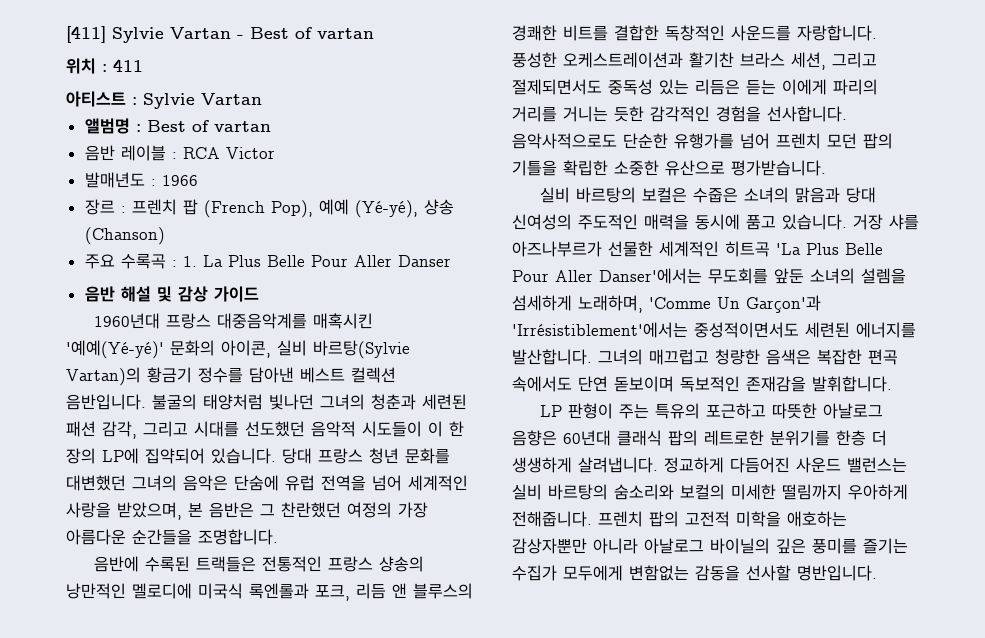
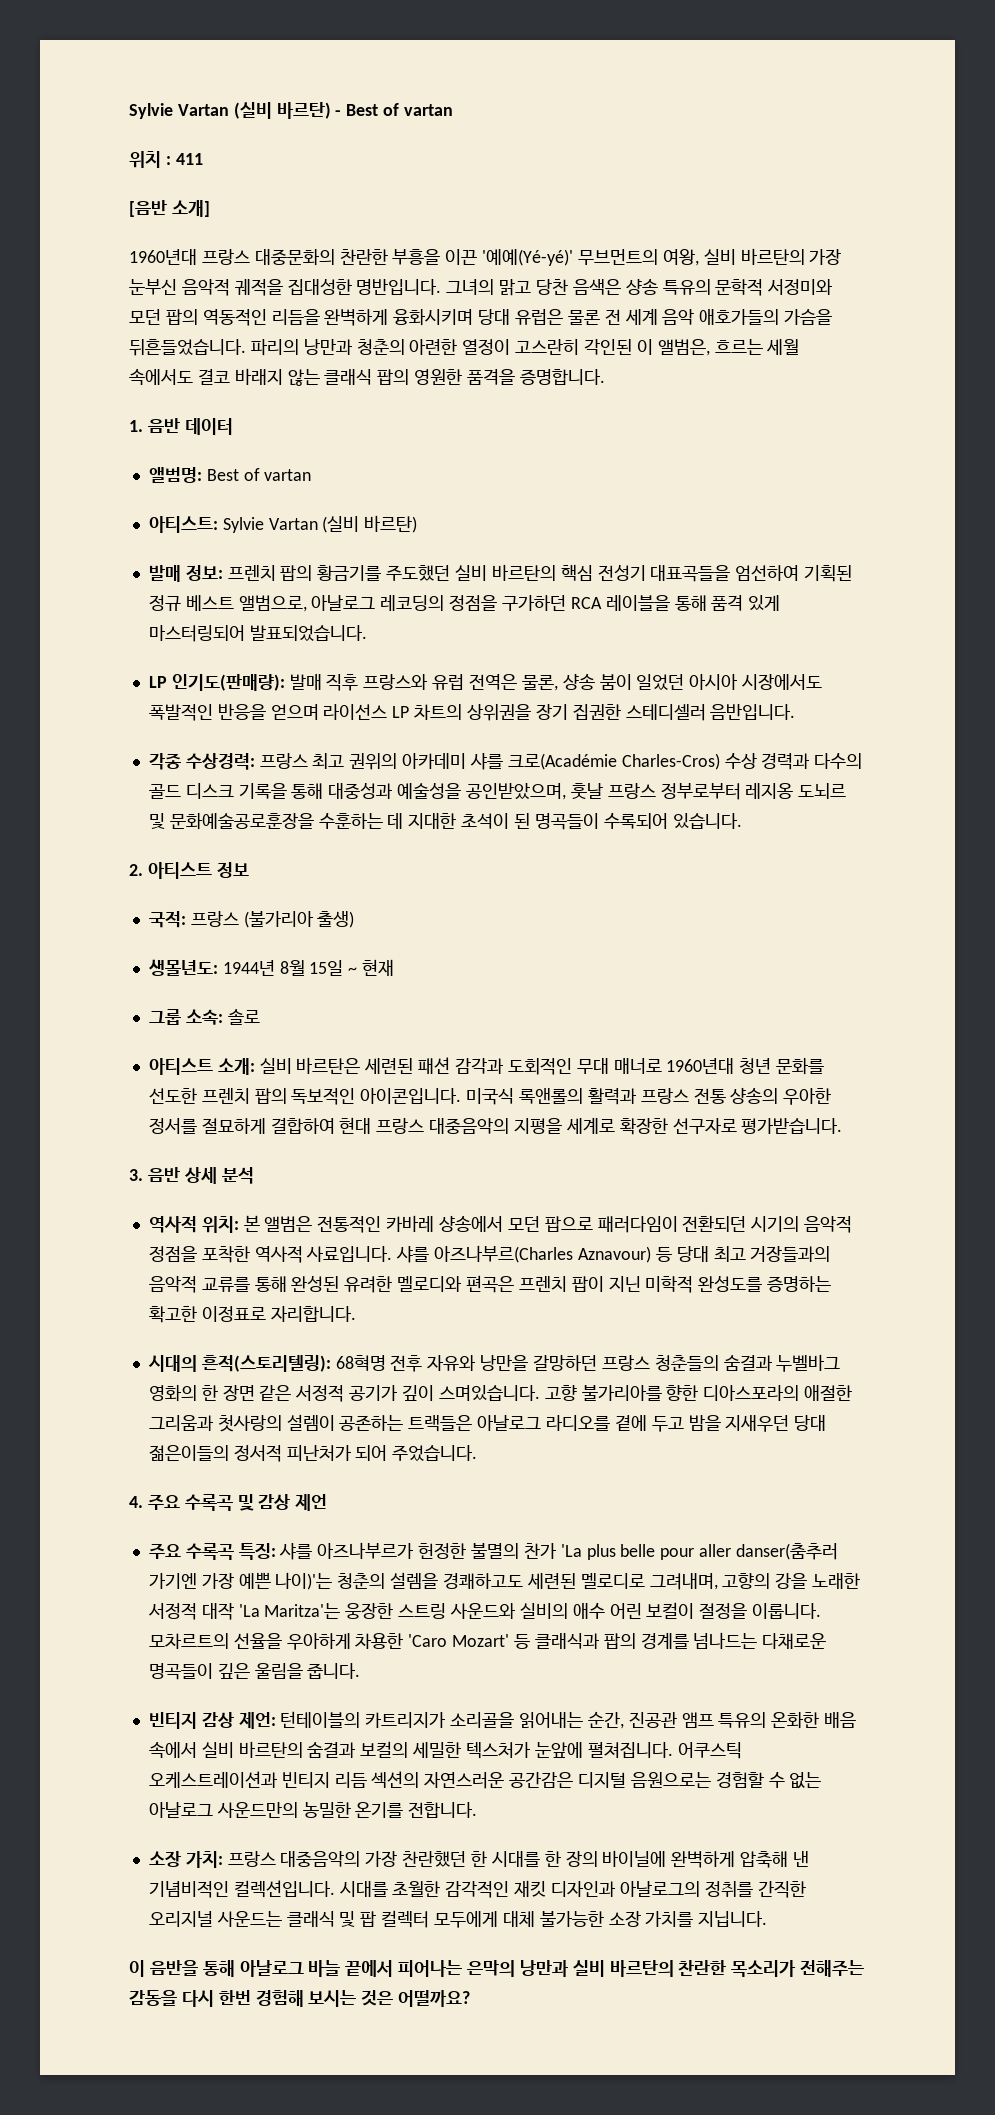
- [411] Sylvie Vartan - Best of vartan
+ Sylvie Vartan (실비 바르탄) - Best of vartan
- 아티스트 : Sylvie Vartan
- 앨범명 : Best of vartan
- 음반 레이블 : RCA Victor
- 발매년도 : 1966
- 장르 : 프렌치 팝 (French Pop), 예예 (Yé-yé), 샹송 (Chanson)
- 주요 수록곡 : 1. La Plus Belle Pour Aller Danser
- 음반 해설 및 감상 가이드
- 1960년대 프랑스 대중음악계를 매혹시킨 '예예(Yé-yé)' 문화의 아이콘, 실비 바르탕(Sylvie Vartan)의 황금기 정수를 담아낸 베스트 컬렉션 음반입니다. 불굴의 태양처럼 빛나던 그녀의 청춘과 세련된 패션 감각, 그리고 시대를 선도했던 음악적 시도들이 이 한 장의 LP에 집약되어 있습니다. 당대 프랑스 청년 문화를 대변했던 그녀의 음악은 단숨에 유럽 전역을 넘어 세계적인 사랑을 받았으며, 본 음반은 그 찬란했던 여정의 가장 아름다운 순간들을 조명합니다.
- 음반에 수록된 트랙들은 전통적인 프랑스 샹송의 낭만적인 멜로디에 미국식 록엔롤과 포크, 리듬 앤 블루스의 경쾌한 비트를 결합한 독창적인 사운드를 자랑합니다. 풍성한 오케스트레이션과 활기찬 브라스 세션, 그리고 절제되면서도 중독성 있는 리듬은 듣는 이에게 파리의 거리를 거니는 듯한 감각적인 경험을 선사합니다. 음악사적으로도 단순한 유행가를 넘어 프렌치 모던 팝의 기틀을 확립한 소중한 유산으로 평가받습니다.
- 실비 바르탕의 보컬은 수줍은 소녀의 맑음과 당대 신여성의 주도적인 매력을 동시에 품고 있습니다. 거장 샤를 아즈나부르가 선물한 세계적인 히트곡 'La Plus Belle Pour Aller Danser'에서는 무도회를 앞둔 소녀의 설렘을 섬세하게 노래하며, 'Comme Un Garçon'과 'Irrésistiblement'에서는 중성적이면서도 세련된 에너지를 발산합니다. 그녀의 매끄럽고 청량한 음색은 복잡한 편곡 속에서도 단연 돋보이며 독보적인 존재감을 발휘합니다.
- LP 판형이 주는 특유의 포근하고 따뜻한 아날로그 음향은 60년대 클래식 팝의 레트로한 분위기를 한층 더 생생하게 살려냅니다. 정교하게 다듬어진 사운드 밸런스는 실비 바르탕의 숨소리와 보컬의 미세한 떨림까지 우아하게 전해줍니다. 프렌치 팝의 고전적 미학을 애호하는 감상자뿐만 아니라 아날로그 바이닐의 깊은 풍미를 즐기는 수집가 모두에게 변함없는 감동을 선사할 명반입니다.
+ [음반 소개]
+ 1960년대 프랑스 대중문화의 찬란한 부흥을 이끈 '예예(Yé-yé)' 무브먼트의 여왕, 실비 바르탄의 가장 눈부신 음악적 궤적을 집대성한 명반입니다. 그녀의 맑고 당찬 음색은 샹송 특유의 문학적 서정미와 모던 팝의 역동적인 리듬을 완벽하게 융화시키며 당대 유럽은 물론 전 세계 음악 애호가들의 가슴을 뒤흔들었습니다. 파리의 낭만과 청춘의 아련한 열정이 고스란히 각인된 이 앨범은, 흐르는 세월 속에서도 결코 바래지 않는 클래식 팝의 영원한 품격을 증명합니다.
+ 1. 음반 데이터
+ 앨범명: Best of vartan
+ 아티스트: Sylvie Vartan (실비 바르탄)
+ 발매 정보: 프렌치 팝의 황금기를 주도했던 실비 바르탄의 핵심 전성기 대표곡들을 엄선하여 기획된 정규 베스트 앨범으로, 아날로그 레코딩의 정점을 구가하던 RCA 레이블을 통해 품격 있게 마스터링되어 발표되었습니다.
+ LP 인기도(판매량): 발매 직후 프랑스와 유럽 전역은 물론, 샹송 붐이 일었던 아시아 시장에서도 폭발적인 반응을 얻으며 라이선스 LP 차트의 상위권을 장기 집권한 스테디셀러 음반입니다.
+ 각종 수상경력: 프랑스 최고 권위의 아카데미 샤를 크로(Académie Charles-Cros) 수상 경력과 다수의 골드 디스크 기록을 통해 대중성과 예술성을 공인받았으며, 훗날 프랑스 정부로부터 레지옹 도뇌르 및 문화예술공로훈장을 수훈하는 데 지대한 초석이 된 명곡들이 수록되어 있습니다.
+ 2. 아티스트 정보
+ 국적: 프랑스 (불가리아 출생)
+ 생몰년도: 1944년 8월 15일 ~ 현재
+ 그룹 소속: 솔로
+ 아티스트 소개: 실비 바르탄은 세련된 패션 감각과 도회적인 무대 매너로 1960년대 청년 문화를 선도한 프렌치 팝의 독보적인 아이콘입니다. 미국식 록앤롤의 활력과 프랑스 전통 샹송의 우아한 정서를 절묘하게 결합하여 현대 프랑스 대중음악의 지평을 세계로 확장한 선구자로 평가받습니다.
+ 3. 음반 상세 분석
+ 역사적 위치: 본 앨범은 전통적인 카바레 샹송에서 모던 팝으로 패러다임이 전환되던 시기의 음악적 정점을 포착한 역사적 사료입니다. 샤를 아즈나부르(Charles Aznavour) 등 당대 최고 거장들과의 음악적 교류를 통해 완성된 유려한 멜로디와 편곡은 프렌치 팝이 지닌 미학적 완성도를 증명하는 확고한 이정표로 자리합니다.
+ 시대의 흔적(스토리텔링): 68혁명 전후 자유와 낭만을 갈망하던 프랑스 청춘들의 숨결과 누벨바그 영화의 한 장면 같은 서정적 공기가 깊이 스며있습니다. 고향 불가리아를 향한 디아스포라의 애절한 그리움과 첫사랑의 설렘이 공존하는 트랙들은 아날로그 라디오를 곁에 두고 밤을 지새우던 당대 젊은이들의 정서적 피난처가 되어 주었습니다.
+ 4. 주요 수록곡 및 감상 제언
+ 주요 수록곡 특징: 샤를 아즈나부르가 헌정한 불멸의 찬가 'La plus belle pour aller danser(춤추러 가기엔 가장 예쁜 나이)'는 청춘의 설렘을 경쾌하고도 세련된 멜로디로 그려내며, 고향의 강을 노래한 서정적 대작 'La Maritza'는 웅장한 스트링 사운드와 실비의 애수 어린 보컬이 절정을 이룹니다. 모차르트의 선율을 우아하게 차용한 'Caro Mozart' 등 클래식과 팝의 경계를 넘나드는 다채로운 명곡들이 깊은 울림을 줍니다.
+ 빈티지 감상 제언: 턴테이블의 카트리지가 소리골을 읽어내는 순간, 진공관 앰프 특유의 온화한 배음 속에서 실비 바르탄의 숨결과 보컬의 세밀한 텍스처가 눈앞에 펼쳐집니다. 어쿠스틱 오케스트레이션과 빈티지 리듬 섹션의 자연스러운 공간감은 디지털 음원으로는 경험할 수 없는 아날로그 사운드만의 농밀한 온기를 전합니다.
+ 소장 가치: 프랑스 대중음악의 가장 찬란했던 한 시대를 한 장의 바이닐에 완벽하게 압축해 낸 기념비적인 컬렉션입니다. 시대를 초월한 감각적인 재킷 디자인과 아날로그의 정취를 간직한 오리지널 사운드는 클래식 및 팝 컬렉터 모두에게 대체 불가능한 소장 가치를 지닙니다.
+ 이 음반을 통해 아날로그 바늘 끝에서 피어나는 은막의 낭만과 실비 바르탄의 찬란한 목소리가 전해주는 감동을 다시 한번 경험해 보시는 것은 어떨까요?

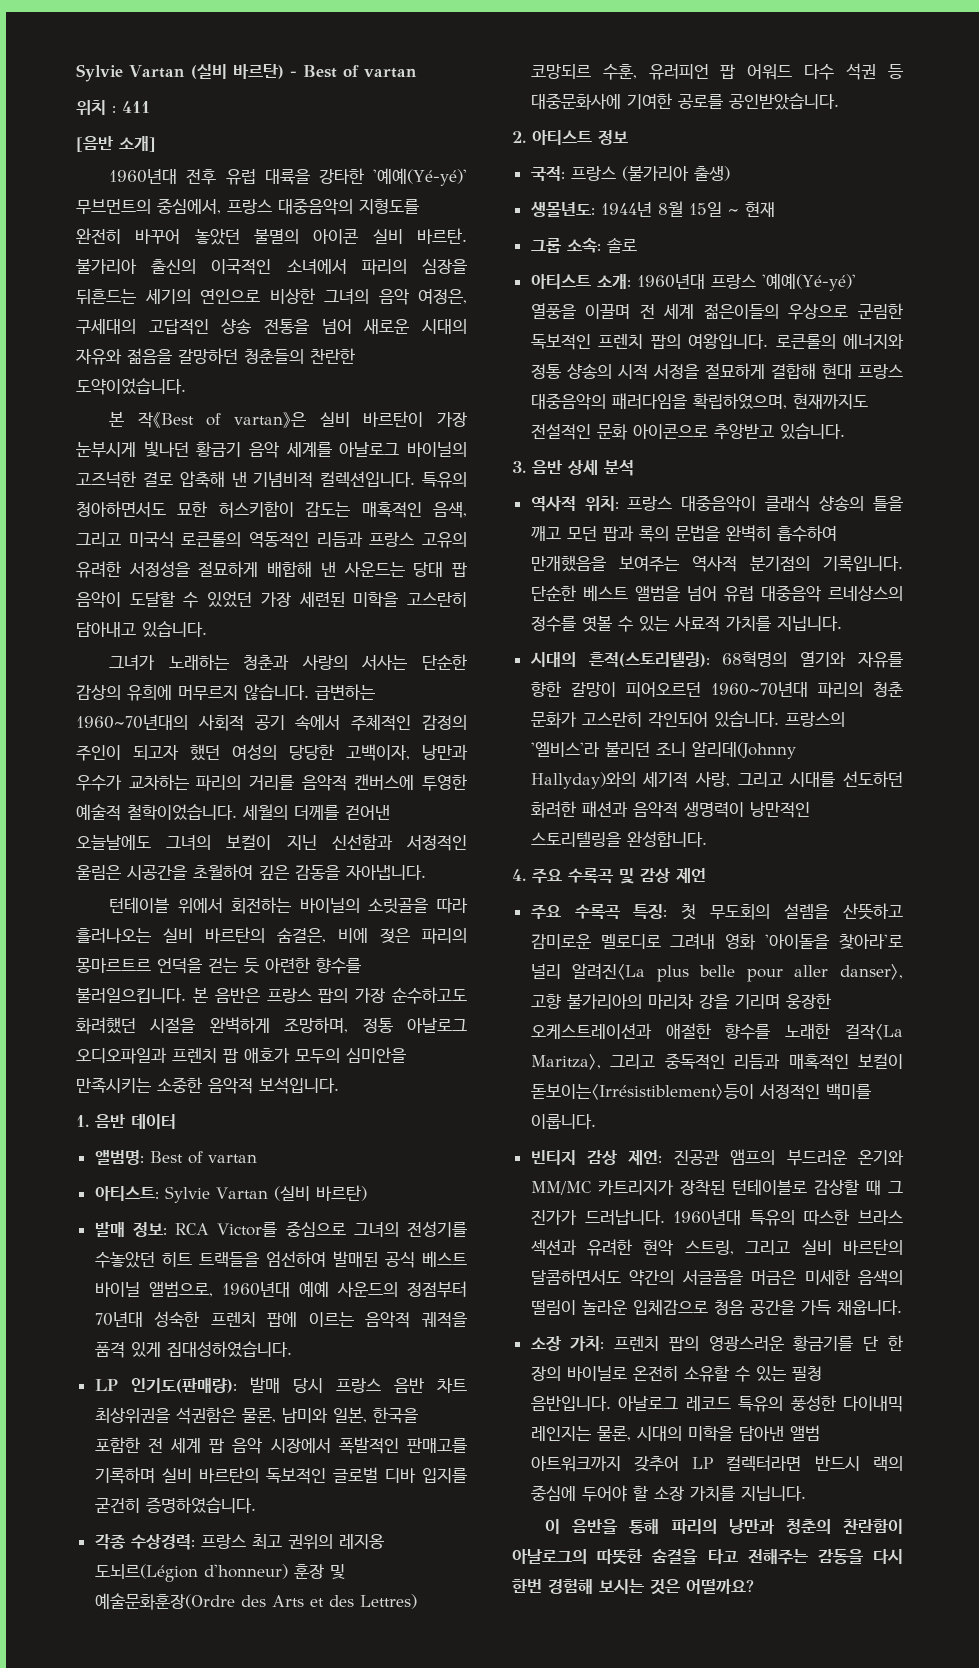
- 1960년대 프랑스 대중문화의 찬란한 부흥을 이끈 '예예(Yé-yé)' 무브먼트의 여왕, 실비 바르탄의 가장 눈부신 음악적 궤적을 집대성한 명반입니다. 그녀의 맑고 당찬 음색은 샹송 특유의 문학적 서정미와 모던 팝의 역동적인 리듬을 완벽하게 융화시키며 당대 유럽은 물론 전 세계 음악 애호가들의 가슴을 뒤흔들었습니다. 파리의 낭만과 청춘의 아련한 열정이 고스란히 각인된 이 앨범은, 흐르는 세월 속에서도 결코 바래지 않는 클래식 팝의 영원한 품격을 증명합니다.
+ 1960년대 전후 유럽 대륙을 강타한 '예예(Yé-yé)' 무브먼트의 중심에서, 프랑스 대중음악의 지형도를 완전히 바꾸어 놓았던 불멸의 아이콘 실비 바르탄. 불가리아 출신의 이국적인 소녀에서 파리의 심장을 뒤흔드는 세기의 연인으로 비상한 그녀의 음악 여정은, 구세대의 고답적인 샹송 전통을 넘어 새로운 시대의 자유와 젊음을 갈망하던 청춘들의 찬란한 도약이었습니다.
+ 본 작《Best of vartan》은 실비 바르탄이 가장 눈부시게 빛나던 황금기 음악 세계를 아날로그 바이닐의 고즈넉한 결로 압축해 낸 기념비적 컬렉션입니다. 특유의 청아하면서도 묘한 허스키함이 감도는 매혹적인 음색, 그리고 미국식 로큰롤의 역동적인 리듬과 프랑스 고유의 유려한 서정성을 절묘하게 배합해 낸 사운드는 당대 팝 음악이 도달할 수 있었던 가장 세련된 미학을 고스란히 담아내고 있습니다.
+ 그녀가 노래하는 청춘과 사랑의 서사는 단순한 감상의 유희에 머무르지 않습니다. 급변하는 1960~70년대의 사회적 공기 속에서 주체적인 감정의 주인이 되고자 했던 여성의 당당한 고백이자, 낭만과 우수가 교차하는 파리의 거리를 음악적 캔버스에 투영한 예술적 철학이었습니다. 세월의 더께를 걷어낸 오늘날에도 그녀의 보컬이 지닌 신선함과 서정적인 울림은 시공간을 초월하여 깊은 감동을 자아냅니다.
+ 턴테이블 위에서 회전하는 바이닐의 소릿골을 따라 흘러나오는 실비 바르탄의 숨결은, 비에 젖은 파리의 몽마르트르 언덕을 걷는 듯 아련한 향수를 불러일으킵니다. 본 음반은 프랑스 팝의 가장 순수하고도 화려했던 시절을 완벽하게 조망하며, 정통 아날로그 오디오파일과 프렌치 팝 애호가 모두의 심미안을 만족시키는 소중한 음악적 보석입니다.
- 발매 정보: 프렌치 팝의 황금기를 주도했던 실비 바르탄의 핵심 전성기 대표곡들을 엄선하여 기획된 정규 베스트 앨범으로, 아날로그 레코딩의 정점을 구가하던 RCA 레이블을 통해 품격 있게 마스터링되어 발표되었습니다.
- LP 인기도(판매량): 발매 직후 프랑스와 유럽 전역은 물론, 샹송 붐이 일었던 아시아 시장에서도 폭발적인 반응을 얻으며 라이선스 LP 차트의 상위권을 장기 집권한 스테디셀러 음반입니다.
+ 발매 정보: RCA Victor를 중심으로 그녀의 전성기를 수놓았던 히트 트랙들을 엄선하여 발매된 공식 베스트 바이닐 앨범으로, 1960년대 예예 사운드의 정점부터 70년대 성숙한 프렌치 팝에 이르는 음악적 궤적을 품격 있게 집대성하였습니다.
+ LP 인기도(판매량): 발매 당시 프랑스 음반 차트 최상위권을 석권함은 물론, 남미와 일본, 한국을 포함한 전 세계 팝 음악 시장에서 폭발적인 판매고를 기록하며 실비 바르탄의 독보적인 글로벌 디바 입지를 굳건히 증명하였습니다.
- 각종 수상경력: 프랑스 최고 권위의 아카데미 샤를 크로(Académie Charles-Cros) 수상 경력과 다수의 골드 디스크 기록을 통해 대중성과 예술성을 공인받았으며, 훗날 프랑스 정부로부터 레지옹 도뇌르 및 문화예술공로훈장을 수훈하는 데 지대한 초석이 된 명곡들이 수록되어 있습니다.
+ 각종 수상경력: 프랑스 최고 권위의 레지옹 도뇌르(Légion d'honneur) 훈장 및 예술문화훈장(Ordre des Arts et des Lettres) 코망되르 수훈, 유러피언 팝 어워드 다수 석권 등 대중문화사에 기여한 공로를 공인받았습니다.
- 아티스트 소개: 실비 바르탄은 세련된 패션 감각과 도회적인 무대 매너로 1960년대 청년 문화를 선도한 프렌치 팝의 독보적인 아이콘입니다. 미국식 록앤롤의 활력과 프랑스 전통 샹송의 우아한 정서를 절묘하게 결합하여 현대 프랑스 대중음악의 지평을 세계로 확장한 선구자로 평가받습니다.
+ 아티스트 소개: 1960년대 프랑스 '예예(Yé-yé)' 열풍을 이끌며 전 세계 젊은이들의 우상으로 군림한 독보적인 프렌치 팝의 여왕입니다. 로큰롤의 에너지와 정통 샹송의 시적 서정을 절묘하게 결합해 현대 프랑스 대중음악의 패러다임을 확립하였으며, 현재까지도 전설적인 문화 아이콘으로 추앙받고 있습니다.
- 역사적 위치: 본 앨범은 전통적인 카바레 샹송에서 모던 팝으로 패러다임이 전환되던 시기의 음악적 정점을 포착한 역사적 사료입니다. 샤를 아즈나부르(Charles Aznavour) 등 당대 최고 거장들과의 음악적 교류를 통해 완성된 유려한 멜로디와 편곡은 프렌치 팝이 지닌 미학적 완성도를 증명하는 확고한 이정표로 자리합니다.
- 시대의 흔적(스토리텔링): 68혁명 전후 자유와 낭만을 갈망하던 프랑스 청춘들의 숨결과 누벨바그 영화의 한 장면 같은 서정적 공기가 깊이 스며있습니다. 고향 불가리아를 향한 디아스포라의 애절한 그리움과 첫사랑의 설렘이 공존하는 트랙들은 아날로그 라디오를 곁에 두고 밤을 지새우던 당대 젊은이들의 정서적 피난처가 되어 주었습니다.
+ 역사적 위치: 프랑스 대중음악이 클래식 샹송의 틀을 깨고 모던 팝과 록의 문법을 완벽히 흡수하여 만개했음을 보여주는 역사적 분기점의 기록입니다. 단순한 베스트 앨범을 넘어 유럽 대중음악 르네상스의 정수를 엿볼 수 있는 사료적 가치를 지닙니다.
+ 시대의 흔적(스토리텔링): 68혁명의 열기와 자유를 향한 갈망이 피어오르던 1960~70년대 파리의 청춘 문화가 고스란히 각인되어 있습니다. 프랑스의 '엘비스'라 불리던 조니 알리데(Johnny Hallyday)와의 세기적 사랑, 그리고 시대를 선도하던 화려한 패션과 음악적 생명력이 낭만적인 스토리텔링을 완성합니다.
- 주요 수록곡 특징: 샤를 아즈나부르가 헌정한 불멸의 찬가 'La plus belle pour aller danser(춤추러 가기엔 가장 예쁜 나이)'는 청춘의 설렘을 경쾌하고도 세련된 멜로디로 그려내며, 고향의 강을 노래한 서정적 대작 'La Maritza'는 웅장한 스트링 사운드와 실비의 애수 어린 보컬이 절정을 이룹니다. 모차르트의 선율을 우아하게 차용한 'Caro Mozart' 등 클래식과 팝의 경계를 넘나드는 다채로운 명곡들이 깊은 울림을 줍니다.
- 빈티지 감상 제언: 턴테이블의 카트리지가 소리골을 읽어내는 순간, 진공관 앰프 특유의 온화한 배음 속에서 실비 바르탄의 숨결과 보컬의 세밀한 텍스처가 눈앞에 펼쳐집니다. 어쿠스틱 오케스트레이션과 빈티지 리듬 섹션의 자연스러운 공간감은 디지털 음원으로는 경험할 수 없는 아날로그 사운드만의 농밀한 온기를 전합니다.
- 소장 가치: 프랑스 대중음악의 가장 찬란했던 한 시대를 한 장의 바이닐에 완벽하게 압축해 낸 기념비적인 컬렉션입니다. 시대를 초월한 감각적인 재킷 디자인과 아날로그의 정취를 간직한 오리지널 사운드는 클래식 및 팝 컬렉터 모두에게 대체 불가능한 소장 가치를 지닙니다.
+ 주요 수록곡 특징: 첫 무도회의 설렘을 산뜻하고 감미로운 멜로디로 그려내 영화 '아이돌을 찾아라'로 널리 알려진〈La plus belle pour aller danser〉, 고향 불가리아의 마리차 강을 기리며 웅장한 오케스트레이션과 애절한 향수를 노래한 걸작〈La Maritza〉, 그리고 중독적인 리듬과 매혹적인 보컬이 돋보이는〈Irrésistiblement〉등이 서정적인 백미를 이룹니다.
+ 빈티지 감상 제언: 진공관 앰프의 부드러운 온기와 MM/MC 카트리지가 장착된 턴테이블로 감상할 때 그 진가가 드러납니다. 1960년대 특유의 따스한 브라스 섹션과 유려한 현악 스트링, 그리고 실비 바르탄의 달콤하면서도 약간의 서글픔을 머금은 미세한 음색의 떨림이 놀라운 입체감으로 청음 공간을 가득 채웁니다.
+ 소장 가치: 프렌치 팝의 영광스러운 황금기를 단 한 장의 바이닐로 온전히 소유할 수 있는 필청 음반입니다. 아날로그 레코드 특유의 풍성한 다이내믹 레인지는 물론, 시대의 미학을 담아낸 앨범 아트워크까지 갖추어 LP 컬렉터라면 반드시 랙의 중심에 두어야 할 소장 가치를 지닙니다.
- 이 음반을 통해 아날로그 바늘 끝에서 피어나는 은막의 낭만과 실비 바르탄의 찬란한 목소리가 전해주는 감동을 다시 한번 경험해 보시는 것은 어떨까요?
+ 이 음반을 통해 파리의 낭만과 청춘의 찬란함이 아날로그의 따뜻한 숨결을 타고 전해주는 감동을 다시 한번 경험해 보시는 것은 어떨까요?

